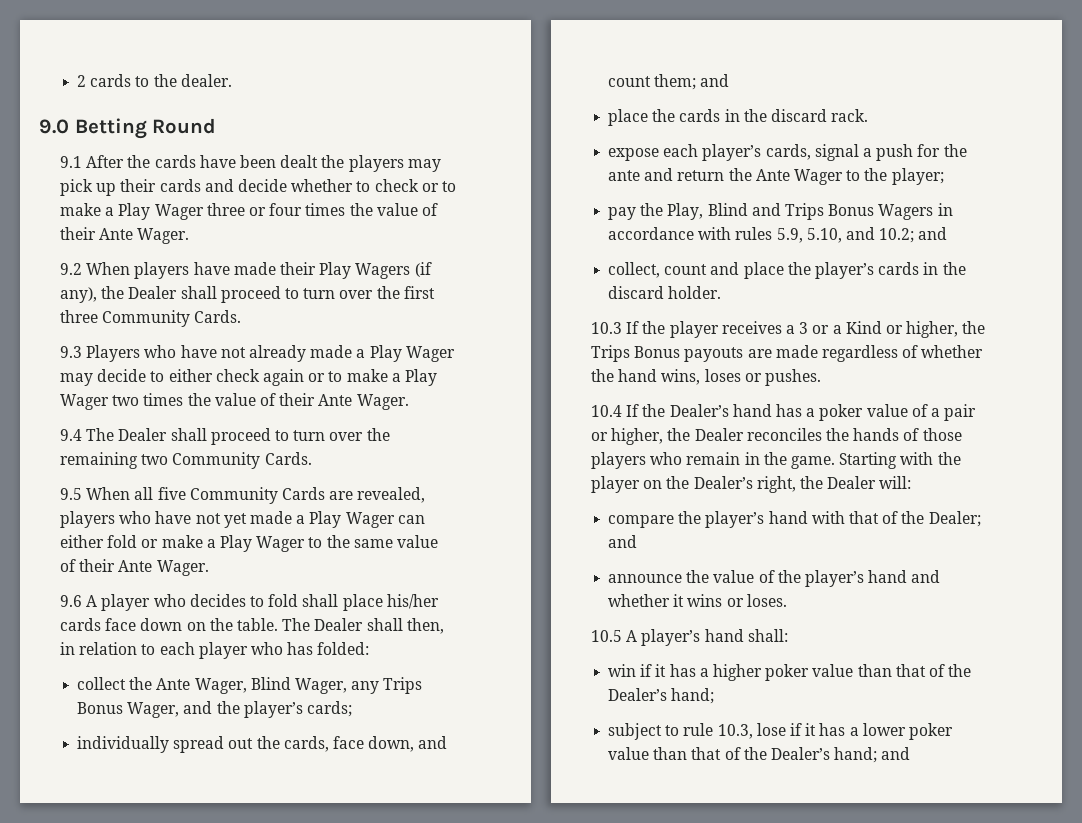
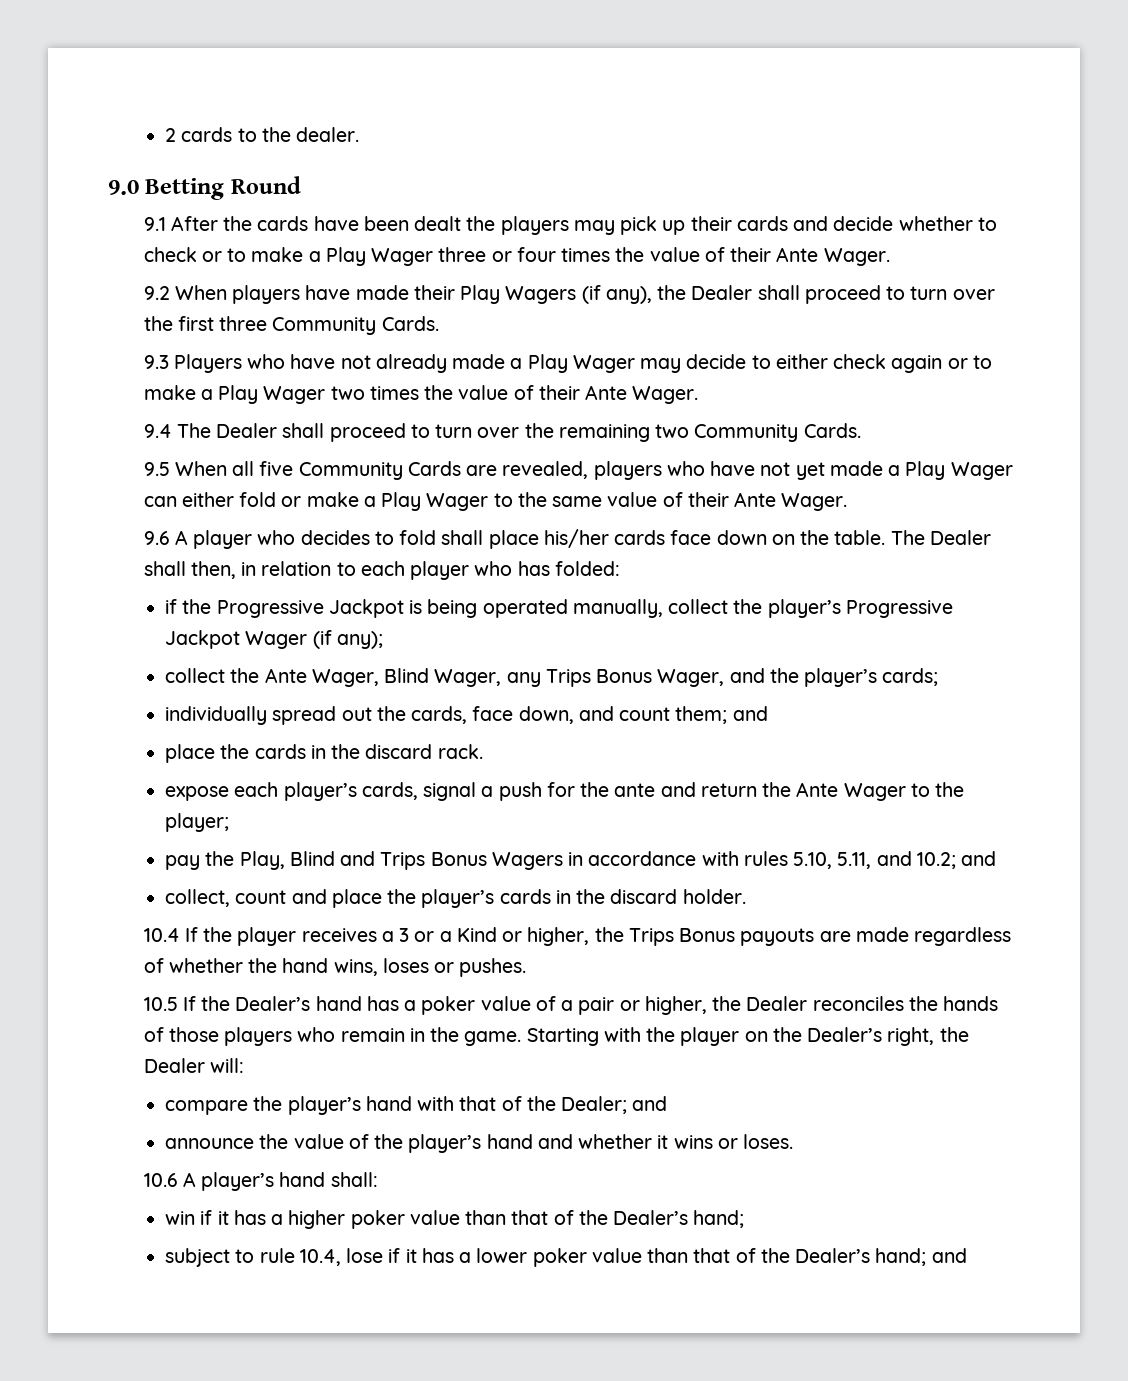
+ if the Progressive Jackpot is being operated manually, collect the player’s Progressive Jackpot Wager (if any);
- pay the Play, Blind and Trips Bonus Wagers in accordance with rules 5.9, 5.10, and 10.2; and
+ pay the Play, Blind and Trips Bonus Wagers in accordance with rules 5.10, 5.11, and 10.2; and
- 10.3 If the player receives a 3 or a Kind or higher, the Trips Bonus payouts are made regardless of whether the hand wins, loses or pushes.
+ 10.4 If the player receives a 3 or a Kind or higher, the Trips Bonus payouts are made regardless of whether the hand wins, loses or pushes.
- 10.4 If the Dealer’s hand has a poker value of a pair or higher, the Dealer reconciles the hands of those players who remain in the game.
+ 10.5 If the Dealer’s hand has a poker value of a pair or higher, the Dealer reconciles the hands of those players who remain in the game.
- 10.5 A player’s hand shall:
+ 10.6 A player’s hand shall:
- subject to rule 10.3, lose if it has a lower poker value than that of the Dealer’s hand; and
+ subject to rule 10.4, lose if it has a lower poker value than that of the Dealer’s hand; and

